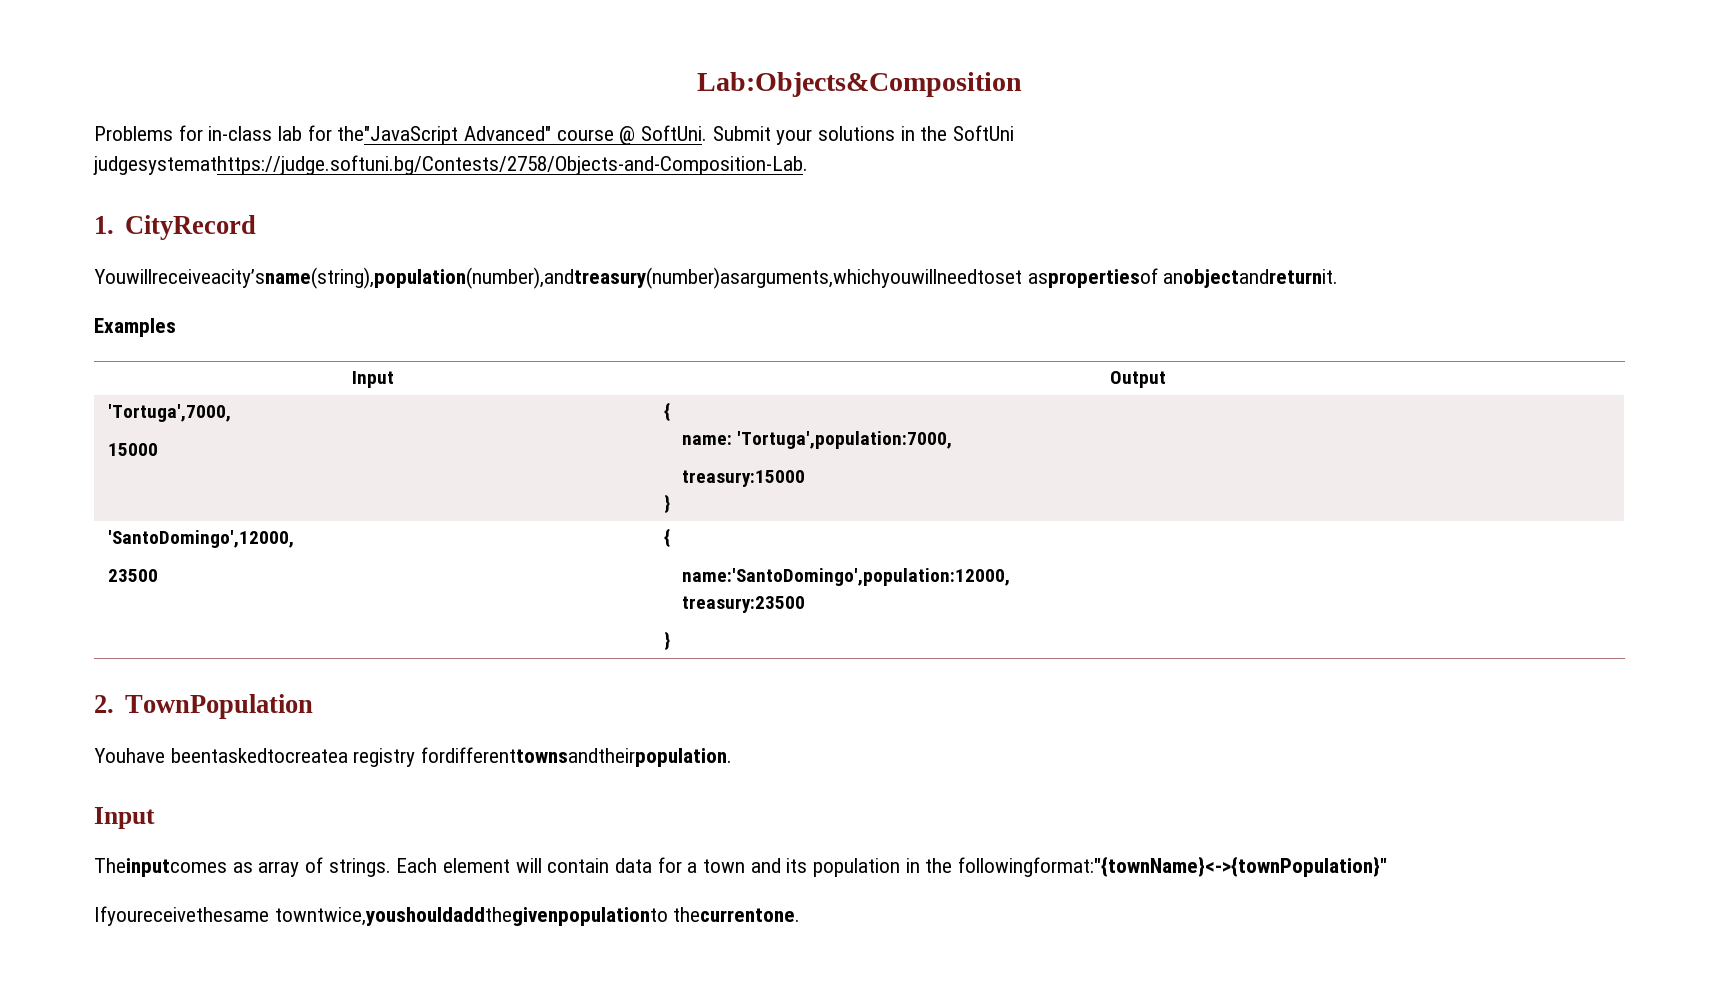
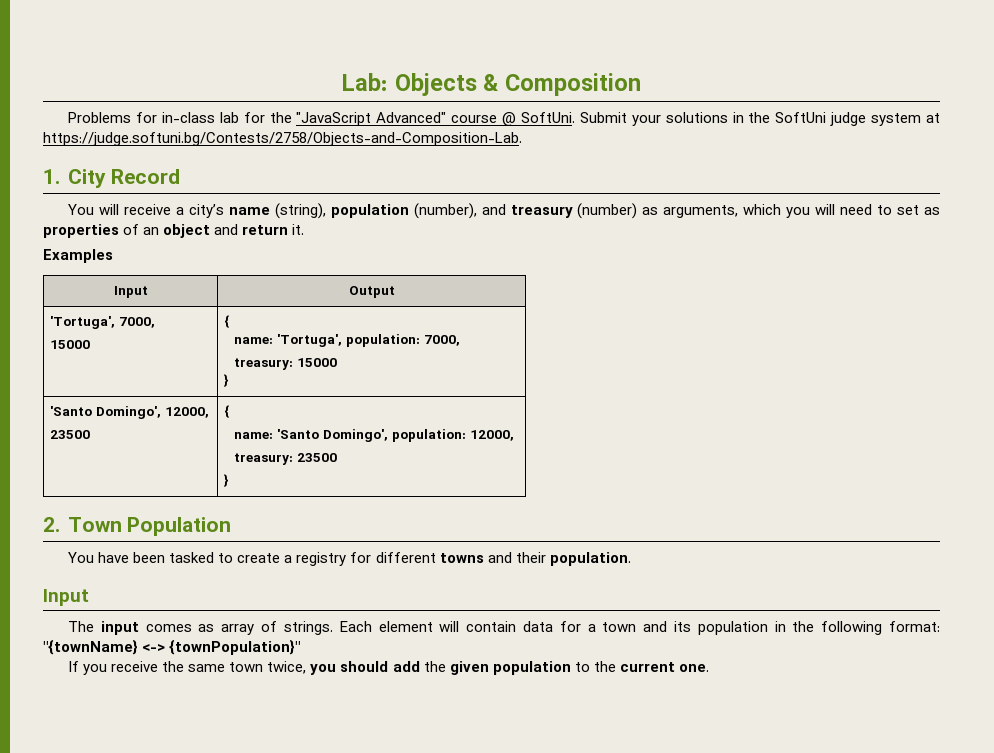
- Lab:Objects&Composition
+ Lab: Objects & Composition
- Problems for in-class lab for the"JavaScript Advanced" course @ SoftUni.
+ Problems for in-class lab for the "JavaScript Advanced" course @ SoftUni.
- Submit your solutions in the SoftUni judgesystemathttps://judge.softuni.bg/Contests/2758/Objects-and-Composition-Lab.
- 1. CityRecord
- Youwillreceiveacity’sname(string),population(number),andtreasury(number)asarguments,whichyouwillneedtoset aspropertiesof anobjectandreturnit.
+ Submit your solutions in the SoftUni judge system at https://judge.softuni.bg/Contests/2758/Objects-and-Composition-Lab.
+ 1. City Record
+ You will receive a city’s name (string), population (number), and treasury (number) as arguments, which you will need to set as properties of an object and return it.
- 'Tortuga',7000,
+ 'Tortuga', 7000,
  15000 | {
- name: 'Tortuga',population:7000,
- treasury:15000
+ name: 'Tortuga', population: 7000,
+ treasury: 15000
  }
- 'SantoDomingo',12000,
+ 'Santo Domingo', 12000,
  23500 | {
- name:'SantoDomingo',population:12000,
- treasury:23500
+ name: 'Santo Domingo', population: 12000,
+ treasury: 23500
  }
- 2. TownPopulation
- Youhave beentaskedtocreatea registry fordifferenttownsandtheirpopulation.
+ 2. Town Population
+ You have been tasked to create a registry for different towns and their population.
  Input
- Theinputcomes as array of strings.
+ The input comes as array of strings.
- Each element will contain data for a town and its population in the followingformat:"{townName}<->{townPopulation}"
- Ifyoureceivethesame towntwice,youshouldaddthegivenpopulationto thecurrentone.
+ Each element will contain data for a town and its population in the following format: "{townName} <-> {townPopulation}"
+ If you receive the same town twice, you should add the given population to the current one.

